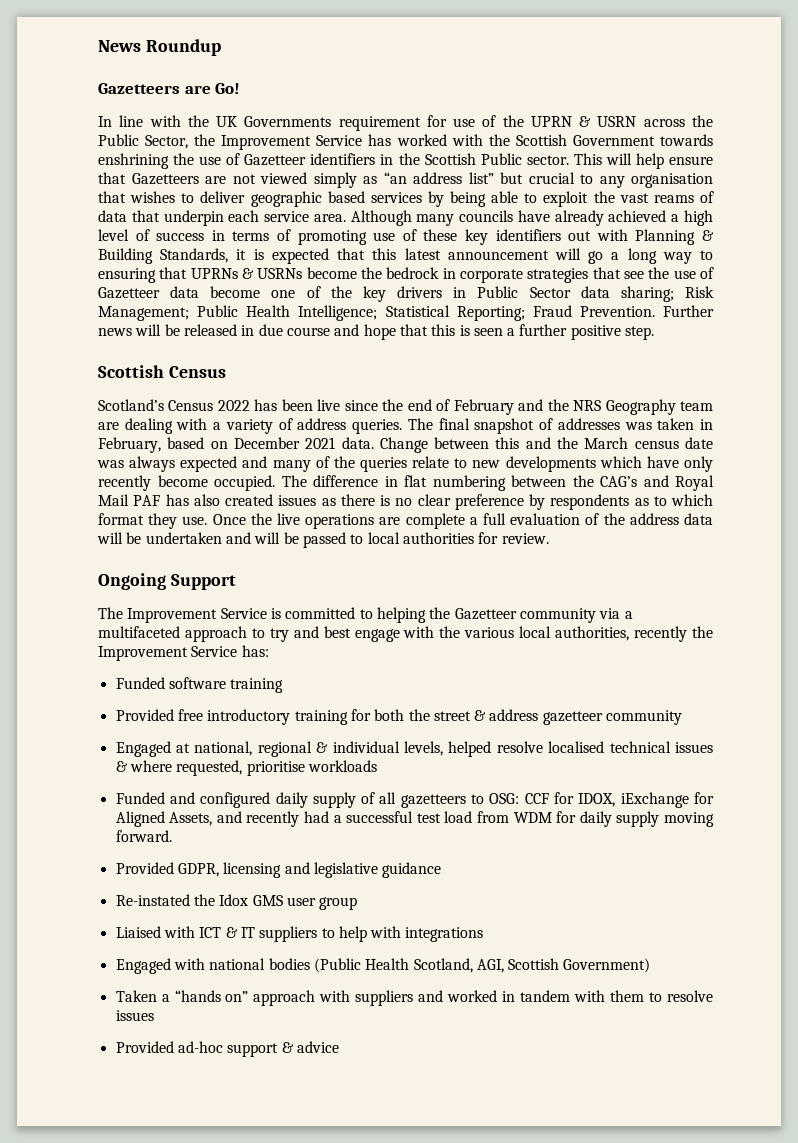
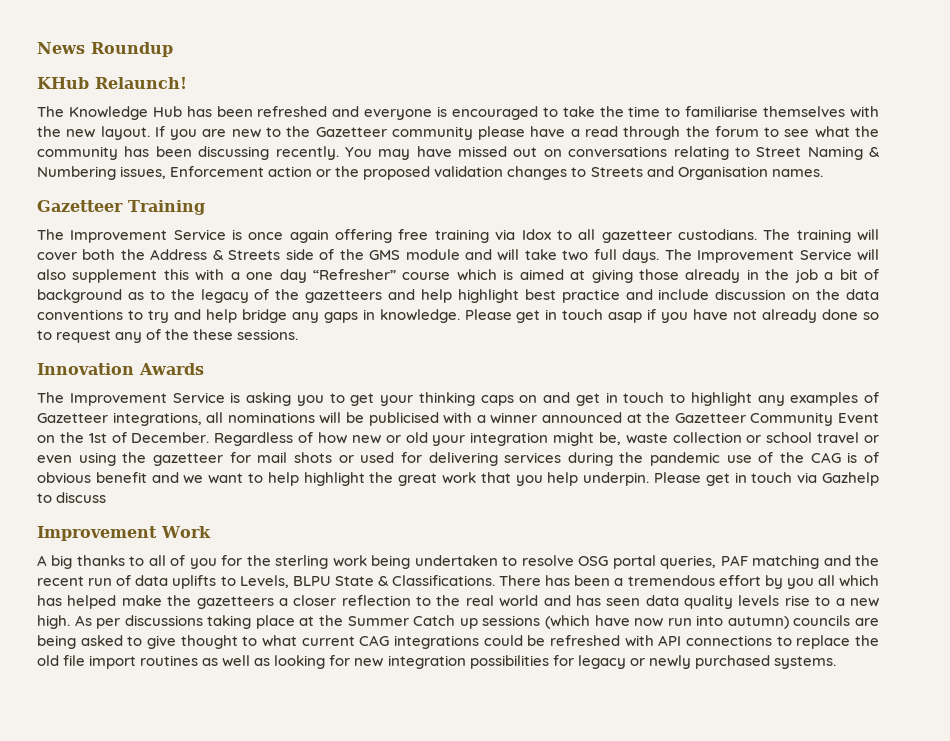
- Gazetteers are Go!
- In line with the UK Governments requirement for use of the UPRN & USRN across the Public Sector, the Improvement Service has worked with the Scottish Government towards enshrining the use of Gazetteer identifiers in the Scottish Public sector. This will help ensure that Gazetteers are not viewed simply as “an address list” but crucial to any organisation that wishes to deliver geographic based services by being able to exploit the vast reams of data that underpin each service area. Although many councils have already achieved a high level of success in terms of promoting use of these key identifiers out with Planning & Building Standards, it is expected that this latest announcement will go a long way to ensuring that UPRNs & USRNs become the bedrock in corporate strategies that see the use of Gazetteer data become one of the key drivers in Public Sector data sharing; Risk Management; Public Health Intelligence; Statistical Reporting; Fraud Prevention. Further news will be released in due course and hope that this is seen a further positive step.
- Scottish Census
- Scotland’s Census 2022 has been live since the end of February and the NRS Geography team are dealing with a variety of address queries. The final snapshot of addresses was taken in February, based on December 2021 data. Change between this and the March census date was always expected and many of the queries relate to new developments which have only recently become occupied. The difference in flat numbering between the CAG’s and Royal Mail PAF has also created issues as there is no clear preference by respondents as to which format they use. Once the live operations are complete a full evaluation of the address data will be undertaken and will be passed to local authorities for review.
- Ongoing Support
- The Improvement Service is committed to helping the Gazetteer community via a multifaceted approach to try and best engage with the various local authorities, recently the Improvement Service has:
- Funded software training
- Provided free introductory training for both the street & address gazetteer community
- Engaged at national, regional & individual levels, helped resolve localised technical issues & where requested, prioritise workloads
- Funded and configured daily supply of all gazetteers to OSG: CCF for IDOX, iExchange for Aligned Assets, and recently had a successful test load from WDM for daily supply moving forward.
- Provided GDPR, licensing and legislative guidance
- Re-instated the Idox GMS user group
- Liaised with ICT & IT suppliers to help with integrations
- Engaged with national bodies (Public Health Scotland, AGI, Scottish Government)
- Taken a “hands on” approach with suppliers and worked in tandem with them to resolve issues
- Provided ad-hoc support & advice
+ KHub Relaunch!
+ The Knowledge Hub has been refreshed and everyone is encouraged to take the time to familiarise themselves with the new layout. If you are new to the Gazetteer community please have a read through the forum to see what the community has been discussing recently. You may have missed out on conversations relating to Street Naming & Numbering issues, Enforcement action or the proposed validation changes to Streets and Organisation names.
+ Gazetteer Training
+ The Improvement Service is once again offering free training via Idox to all gazetteer custodians. The training will cover both the Address & Streets side of the GMS module and will take two full days. The Improvement Service will also supplement this with a one day “Refresher” course which is aimed at giving those already in the job a bit of background as to the legacy of the gazetteers and help highlight best practice and include discussion on the data conventions to try and help bridge any gaps in knowledge. Please get in touch asap if you have not already done so to request any of the these sessions.
+ Innovation Awards
+ The Improvement Service is asking you to get your thinking caps on and get in touch to highlight any examples of Gazetteer integrations, all nominations will be publicised with a winner announced at the Gazetteer Community Event on the 1st of December. Regardless of how new or old your integration might be, waste collection or school travel or even using the gazetteer for mail shots or used for delivering services during the pandemic use of the CAG is of obvious benefit and we want to help highlight the great work that you help underpin. Please get in touch via Gazhelp to discuss
+ Improvement Work
+ A big thanks to all of you for the sterling work being undertaken to resolve OSG portal queries, PAF matching and the recent run of data uplifts to Levels, BLPU State & Classifications. There has been a tremendous effort by you all which has helped make the gazetteers a closer reflection to the real world and has seen data quality levels rise to a new high. As per discussions taking place at the Summer Catch up sessions (which have now run into autumn) councils are being asked to give thought to what current CAG integrations could be refreshed with API connections to replace the old file import routines as well as looking for new integration possibilities for legacy or newly purchased systems.

